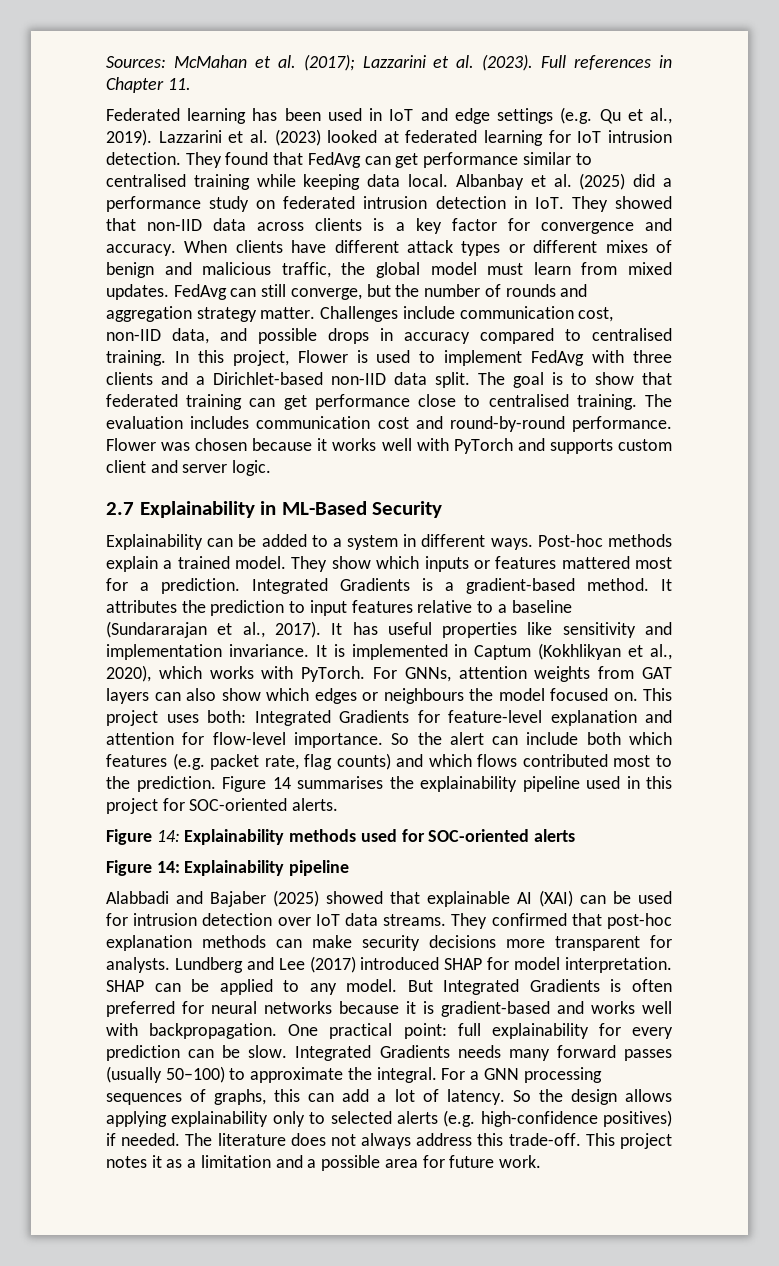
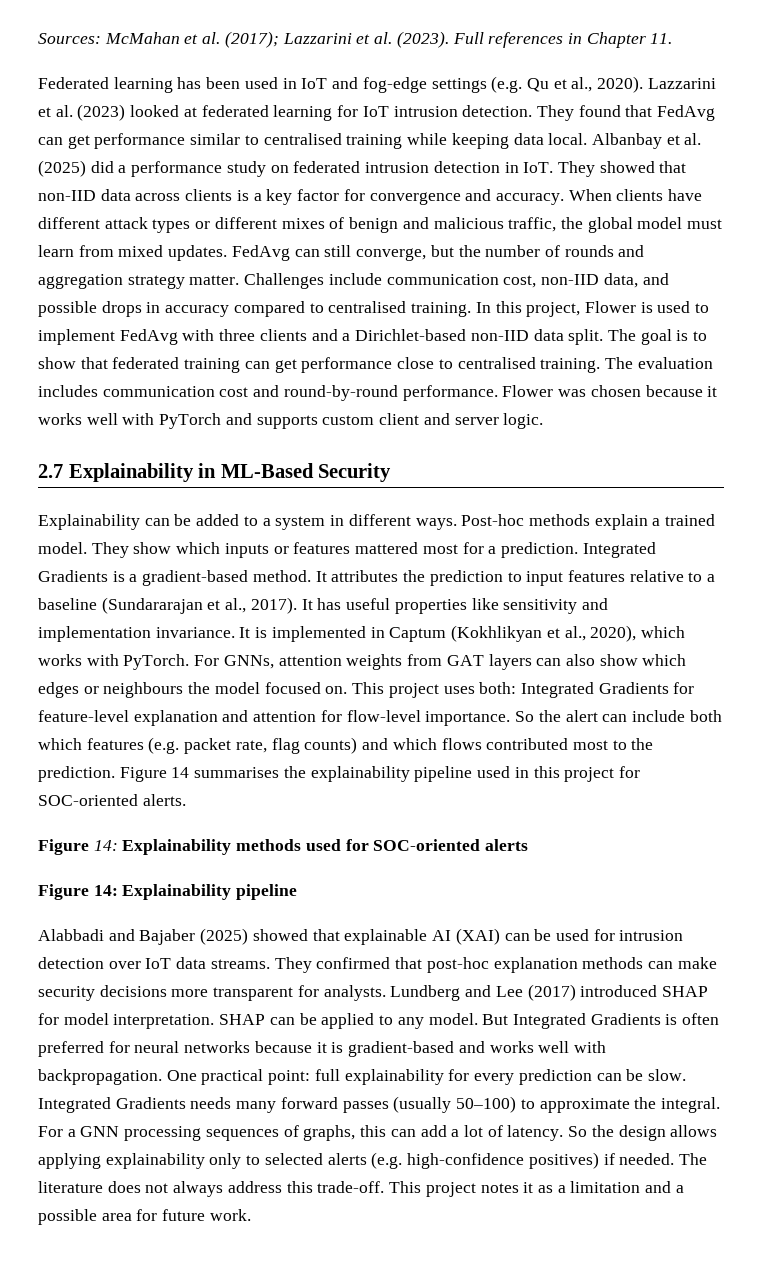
- Federated learning has been used in IoT and edge settings (e.g. Qu et al., 2019).
+ Federated learning has been used in IoT and fog-edge settings (e.g. Qu et al., 2020).

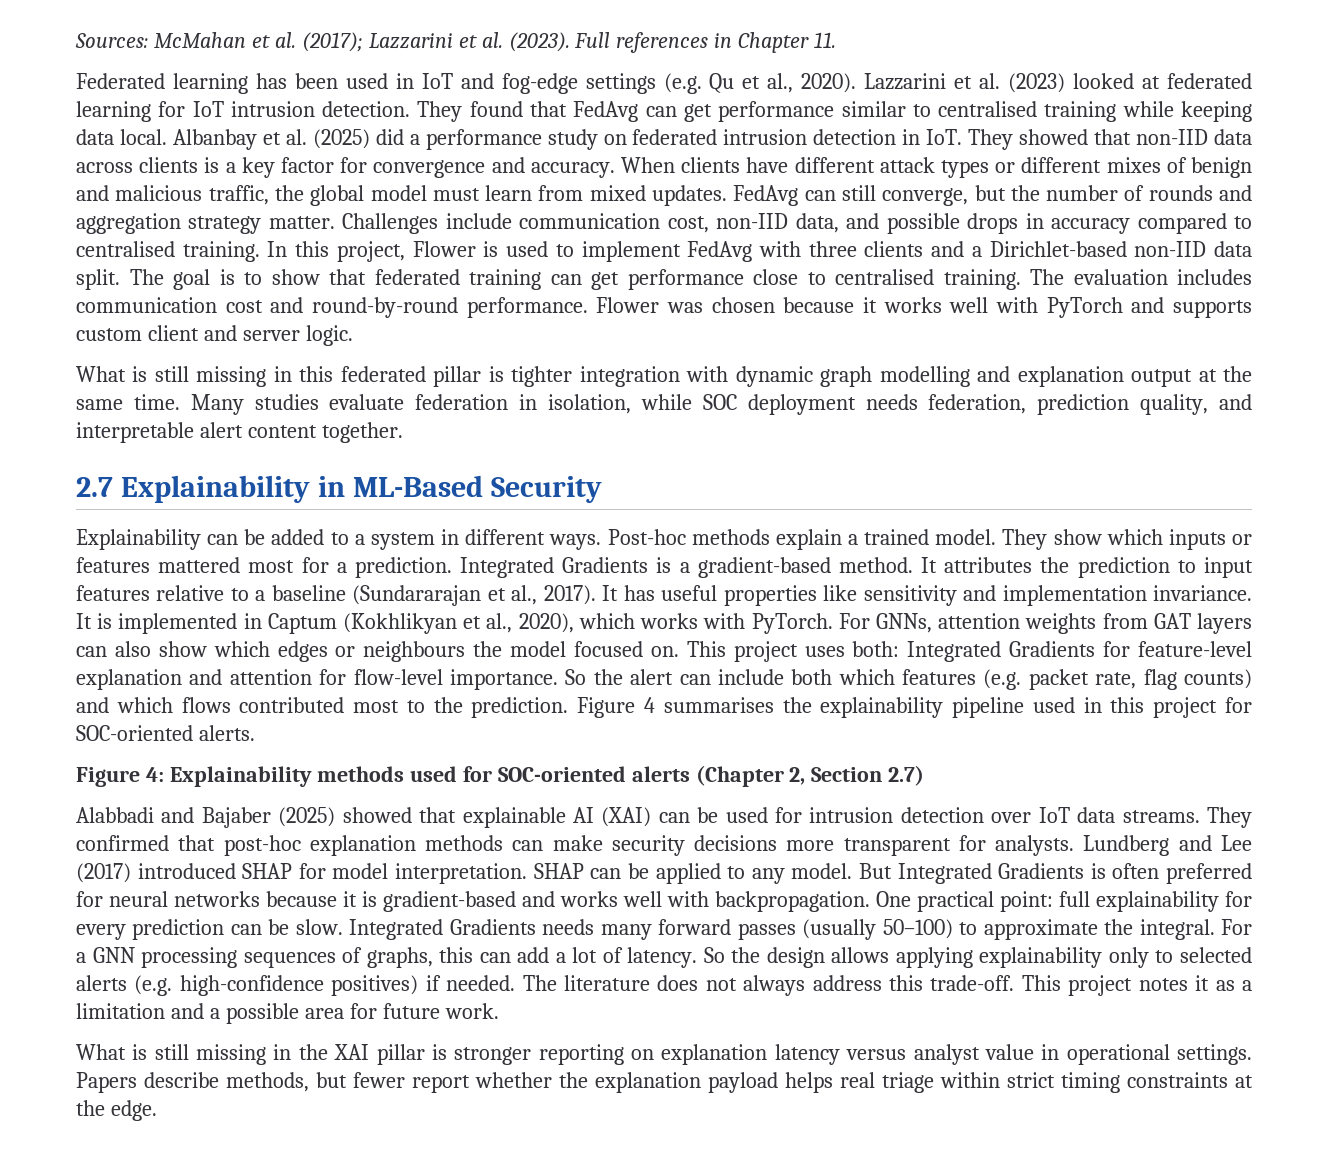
+ What is still missing in this federated pillar is tighter integration with dynamic graph modelling and explanation output at the same time. Many studies evaluate federation in isolation, while SOC deployment needs federation, prediction quality, and interpretable alert content together.
- Figure 14 summarises the explainability pipeline used in this project for SOC-oriented alerts.
+ Figure 4 summarises the explainability pipeline used in this project for SOC-oriented alerts.
- Figure 14: Explainability methods used for SOC-oriented alerts
- Figure 14: Explainability pipeline
+ Figure 4: Explainability methods used for SOC-oriented alerts (Chapter 2, Section 2.7)
+ What is still missing in the XAI pillar is stronger reporting on explanation latency versus analyst value in operational settings. Papers describe methods, but fewer report whether the explanation payload helps real triage within strict timing constraints at the edge.

